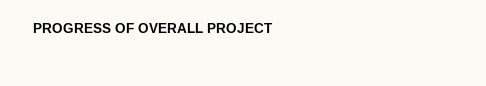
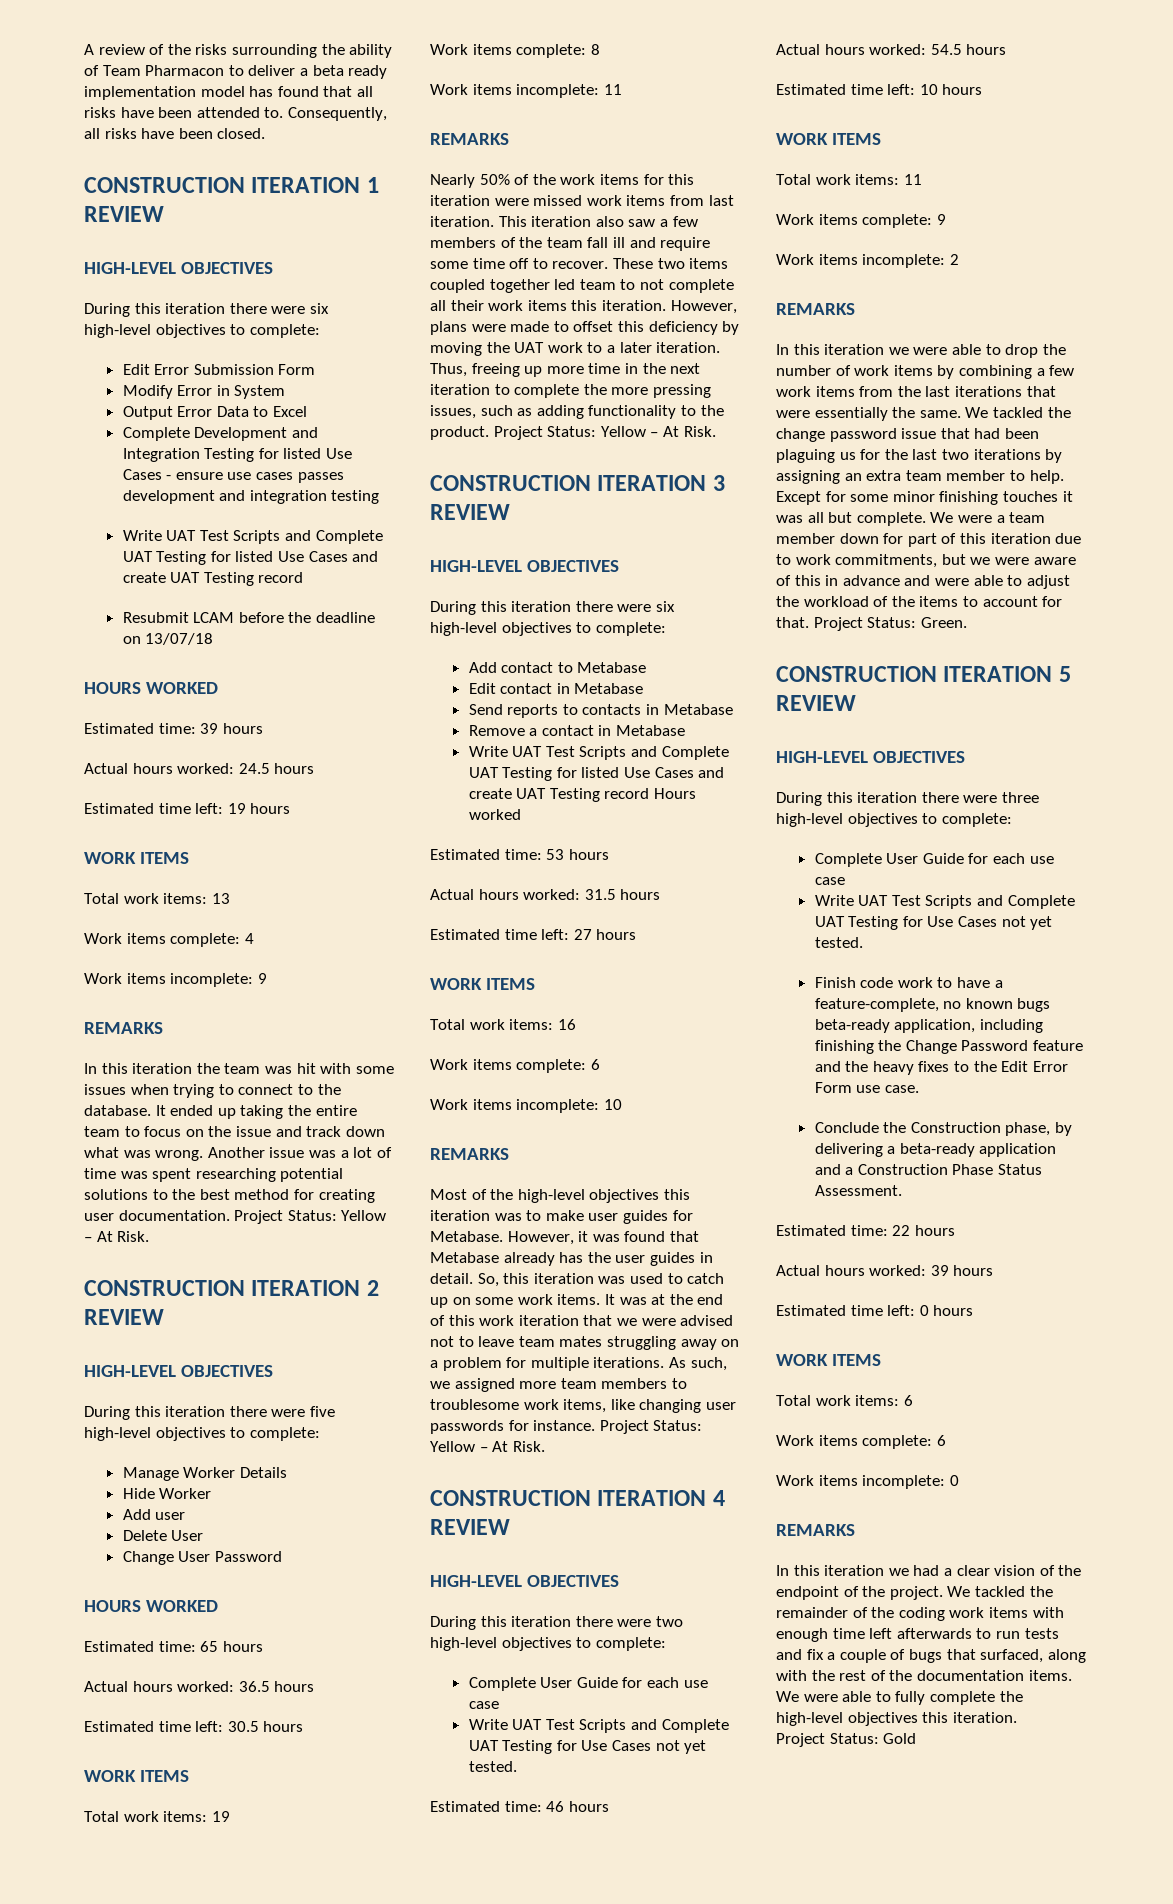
- PROGRESS OF OVERALL PROJECT
+ A review of the risks surrounding the ability of Team Pharmacon to deliver a beta ready implementation model has found that all risks have been attended to. Consequently, all risks have been closed.
+ CONSTRUCTION ITERATION 1 REVIEW
+ HIGH-LEVEL OBJECTIVES
+ During this iteration there were six high-level objectives to complete:
+ Edit Error Submission Form
+ Modify Error in System
+ Output Error Data to Excel
+ Complete Development and Integration Testing for listed Use Cases - ensure use cases passes development and integration testing
+ Write UAT Test Scripts and Complete UAT Testing for listed Use Cases and create UAT Testing record
+ Resubmit LCAM before the deadline on 13/07/18
+ HOURS WORKED
+ Estimated time: 39 hours
+ Actual hours worked: 24.5 hours
+ Estimated time left: 19 hours
+ WORK ITEMS
+ Total work items: 13
+ Work items complete: 4
+ Work items incomplete: 9
+ REMARKS
+ In this iteration the team was hit with some issues when trying to connect to the database. It ended up taking the entire team to focus on the issue and track down what was wrong. Another issue was a lot of time was spent researching potential solutions to the best method for creating user documentation. Project Status: Yellow – At Risk.
+ CONSTRUCTION ITERATION 2 REVIEW
+ HIGH-LEVEL OBJECTIVES
+ During this iteration there were five high-level objectives to complete:
+ Manage Worker Details
+ Hide Worker
+ Add user
+ Delete User
+ Change User Password
+ HOURS WORKED
+ Estimated time: 65 hours
+ Actual hours worked: 36.5 hours
+ Estimated time left: 30.5 hours
+ WORK ITEMS
+ Total work items: 19
+ Work items complete: 8
+ Work items incomplete: 11
+ REMARKS
+ Nearly 50% of the work items for this iteration were missed work items from last iteration. This iteration also saw a few members of the team fall ill and require some time off to recover. These two items coupled together led team to not complete all their work items this iteration. However, plans were made to offset this deficiency by moving the UAT work to a later iteration. Thus, freeing up more time in the next iteration to complete the more pressing issues, such as adding functionality to the product. Project Status: Yellow – At Risk.
+ CONSTRUCTION ITERATION 3 REVIEW
+ HIGH-LEVEL OBJECTIVES
+ During this iteration there were six high-level objectives to complete:
+ Add contact to Metabase
+ Edit contact in Metabase
+ Send reports to contacts in Metabase
+ Remove a contact in Metabase
+ Write UAT Test Scripts and Complete UAT Testing for listed Use Cases and create UAT Testing record Hours worked
+ Estimated time: 53 hours
+ Actual hours worked: 31.5 hours
+ Estimated time left: 27 hours
+ WORK ITEMS
+ Total work items: 16
+ Work items complete: 6
+ Work items incomplete: 10
+ REMARKS
+ Most of the high-level objectives this iteration was to make user guides for Metabase. However, it was found that Metabase already has the user guides in detail. So, this iteration was used to catch up on some work items. It was at the end of this work iteration that we were advised not to leave team mates struggling away on a problem for multiple iterations. As such, we assigned more team members to troublesome work items, like changing user passwords for instance. Project Status: Yellow – At Risk.
+ CONSTRUCTION ITERATION 4 REVIEW
+ HIGH-LEVEL OBJECTIVES
+ During this iteration there were two high-level objectives to complete:
+ Complete User Guide for each use case
+ Write UAT Test Scripts and Complete UAT Testing for Use Cases not yet tested.
+ Estimated time: 46 hours
+ Actual hours worked: 54.5 hours
+ Estimated time left: 10 hours
+ WORK ITEMS
+ Total work items: 11
+ Work items complete: 9
+ Work items incomplete: 2
+ REMARKS
+ In this iteration we were able to drop the number of work items by combining a few work items from the last iterations that were essentially the same. We tackled the change password issue that had been plaguing us for the last two iterations by assigning an extra team member to help. Except for some minor finishing touches it was all but complete. We were a team member down for part of this iteration due to work commitments, but we were aware of this in advance and were able to adjust the workload of the items to account for that. Project Status: Green.
+ CONSTRUCTION ITERATION 5 REVIEW
+ HIGH-LEVEL OBJECTIVES
+ During this iteration there were three high-level objectives to complete:
+ Complete User Guide for each use case
+ Write UAT Test Scripts and Complete UAT Testing for Use Cases not yet tested.
+ Finish code work to have a feature-complete, no known bugs beta-ready application, including finishing the Change Password feature and the heavy fixes to the Edit Error Form use case.
+ Conclude the Construction phase, by delivering a beta-ready application and a Construction Phase Status Assessment.
+ Estimated time: 22 hours
+ Actual hours worked: 39 hours
+ Estimated time left: 0 hours
+ WORK ITEMS
+ Total work items: 6
+ Work items complete: 6
+ Work items incomplete: 0
+ REMARKS
+ In this iteration we had a clear vision of the endpoint of the project. We tackled the remainder of the coding work items with enough time left afterwards to run tests and fix a couple of bugs that surfaced, along with the rest of the documentation items. We were able to fully complete the high-level objectives this iteration.
+ Project Status: Gold

